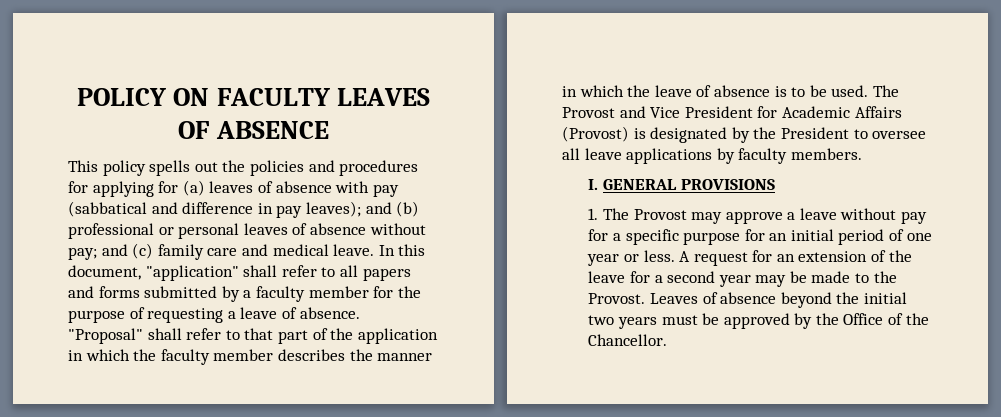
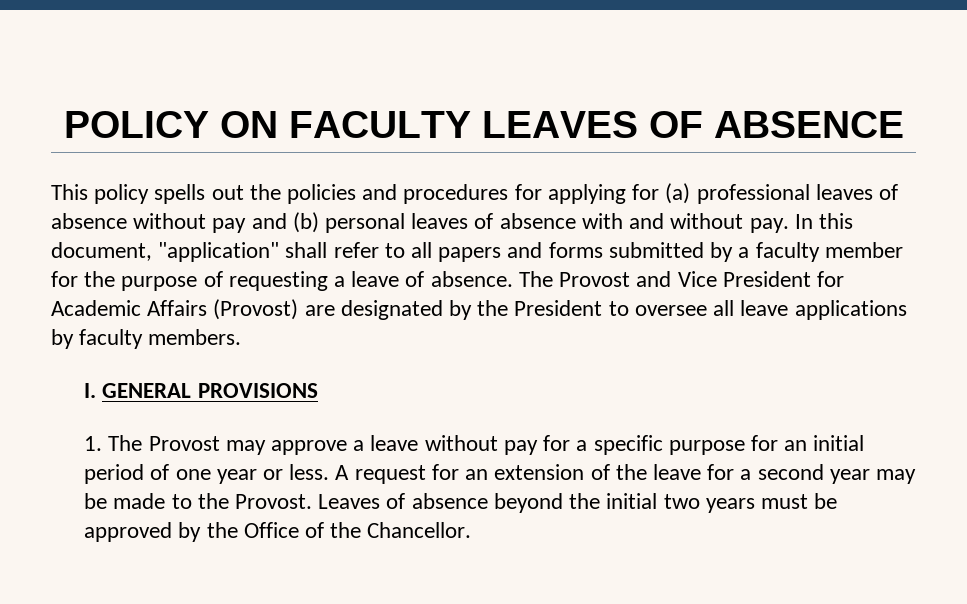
- This policy spells out the policies and procedures for applying for (a) leaves of absence with pay (sabbatical and difference in pay leaves); and (b) professional or personal leaves of absence without pay; and (c) family care and medical leave.
+ This policy spells out the policies and procedures for applying for (a) professional leaves of absence without pay and (b) personal leaves of absence with and without pay.
- "Proposal" shall refer to that part of the application in which the faculty member describes the manner in which the leave of absence is to be used.
- The Provost and Vice President for Academic Affairs (Provost) is designated by the President to oversee all leave applications by faculty members.
+ The Provost and Vice President for Academic Affairs (Provost) are designated by the President to oversee all leave applications by faculty members.

